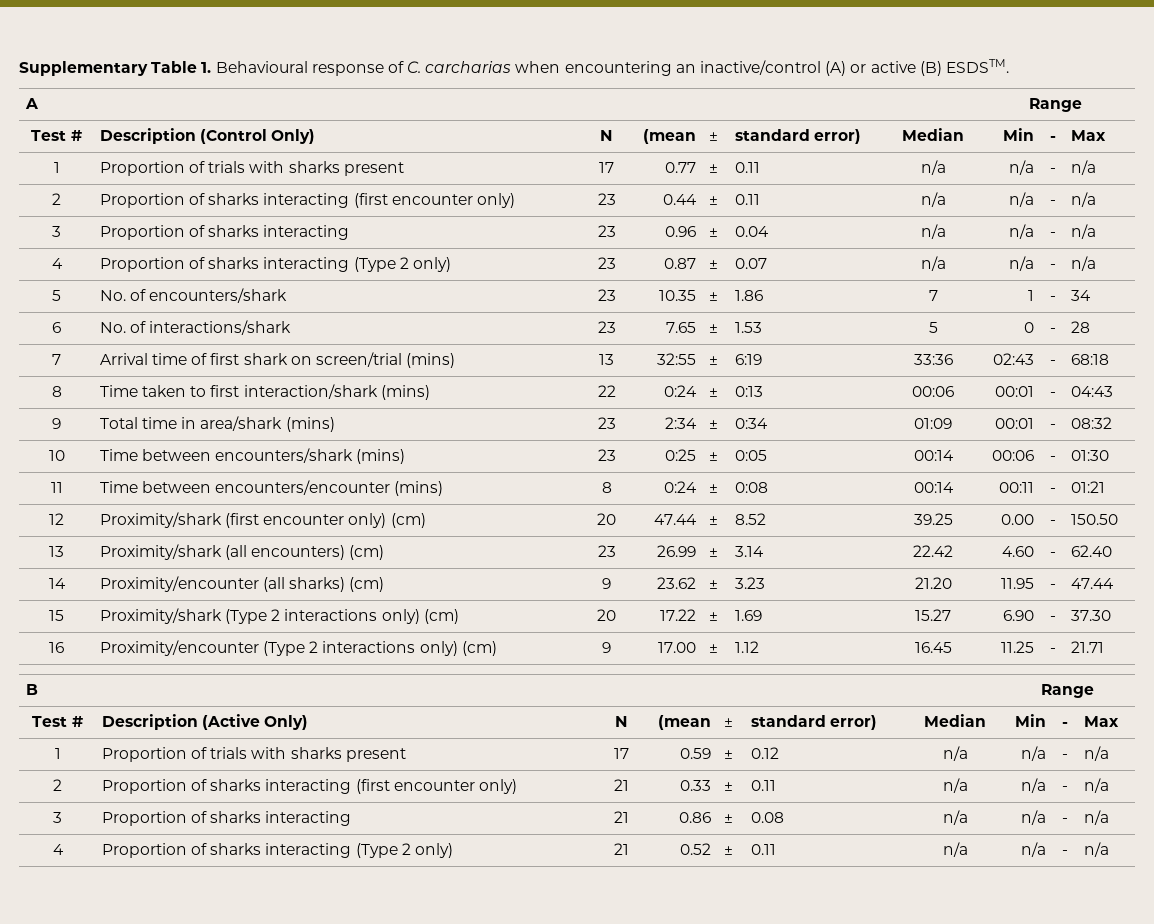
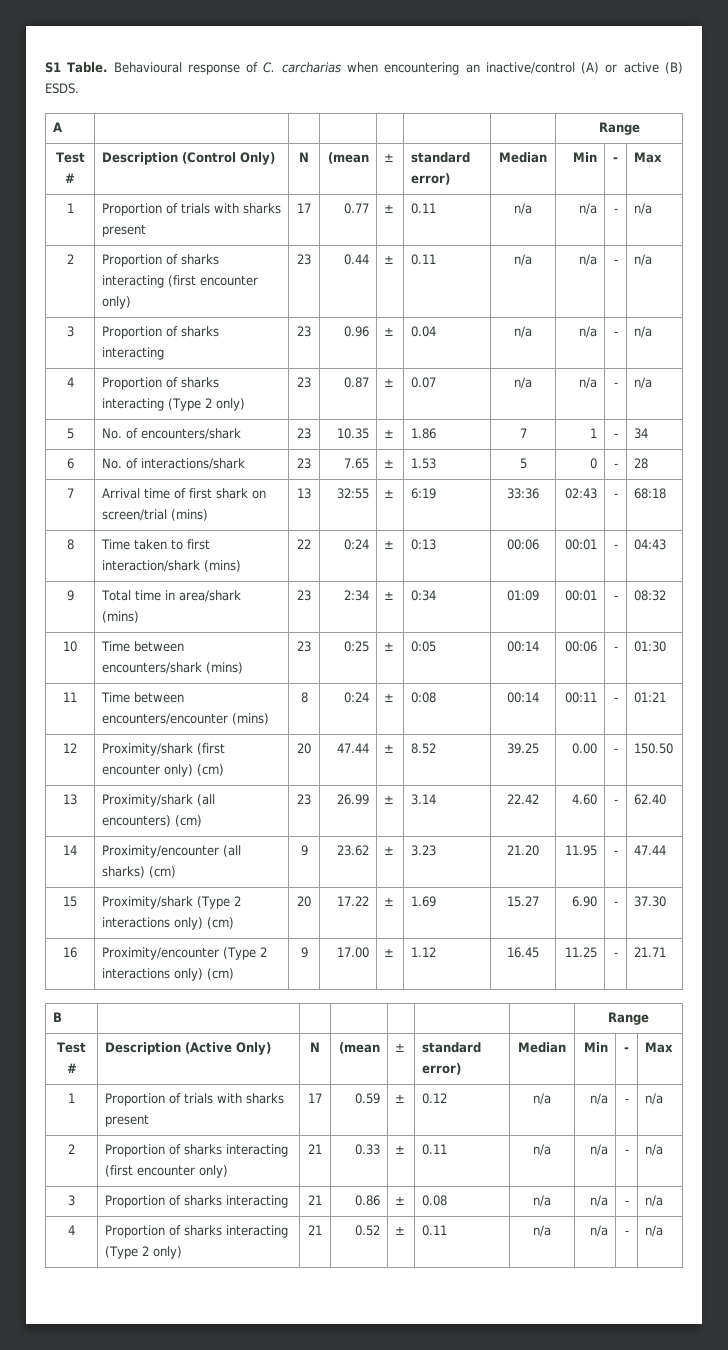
- Supplementary Table 1. Behavioural response of C. carcharias when encountering an inactive/control (A) or active (B) ESDSTM.
+ S1 Table. Behavioural response of C. carcharias when encountering an inactive/control (A) or active (B) ESDS.

